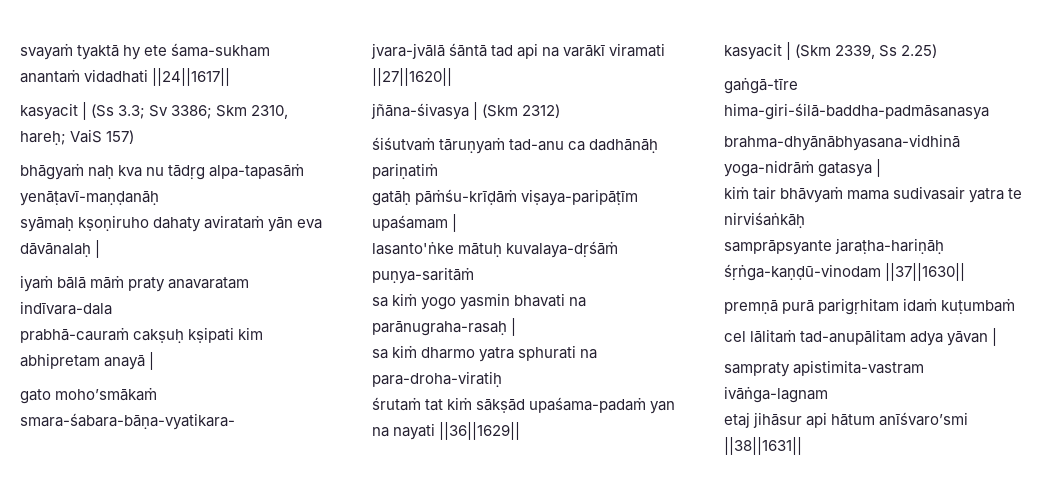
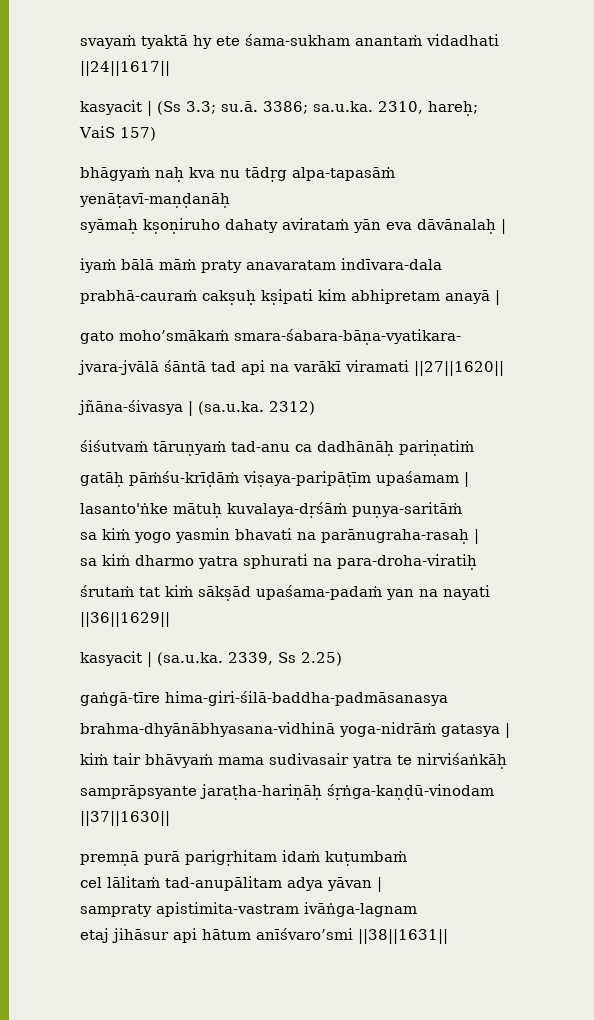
- kasyacit | (Ss 3.3; Sv 3386; Skm 2310, hareḥ; VaiS 157)
+ kasyacit | (Ss 3.3; su.ā. 3386; sa.u.ka. 2310, hareḥ; VaiS 157)
- jñāna-śivasya | (Skm 2312)
+ jñāna-śivasya | (sa.u.ka. 2312)
- kasyacit | (Skm 2339, Ss 2.25)
+ kasyacit | (sa.u.ka. 2339, Ss 2.25)

